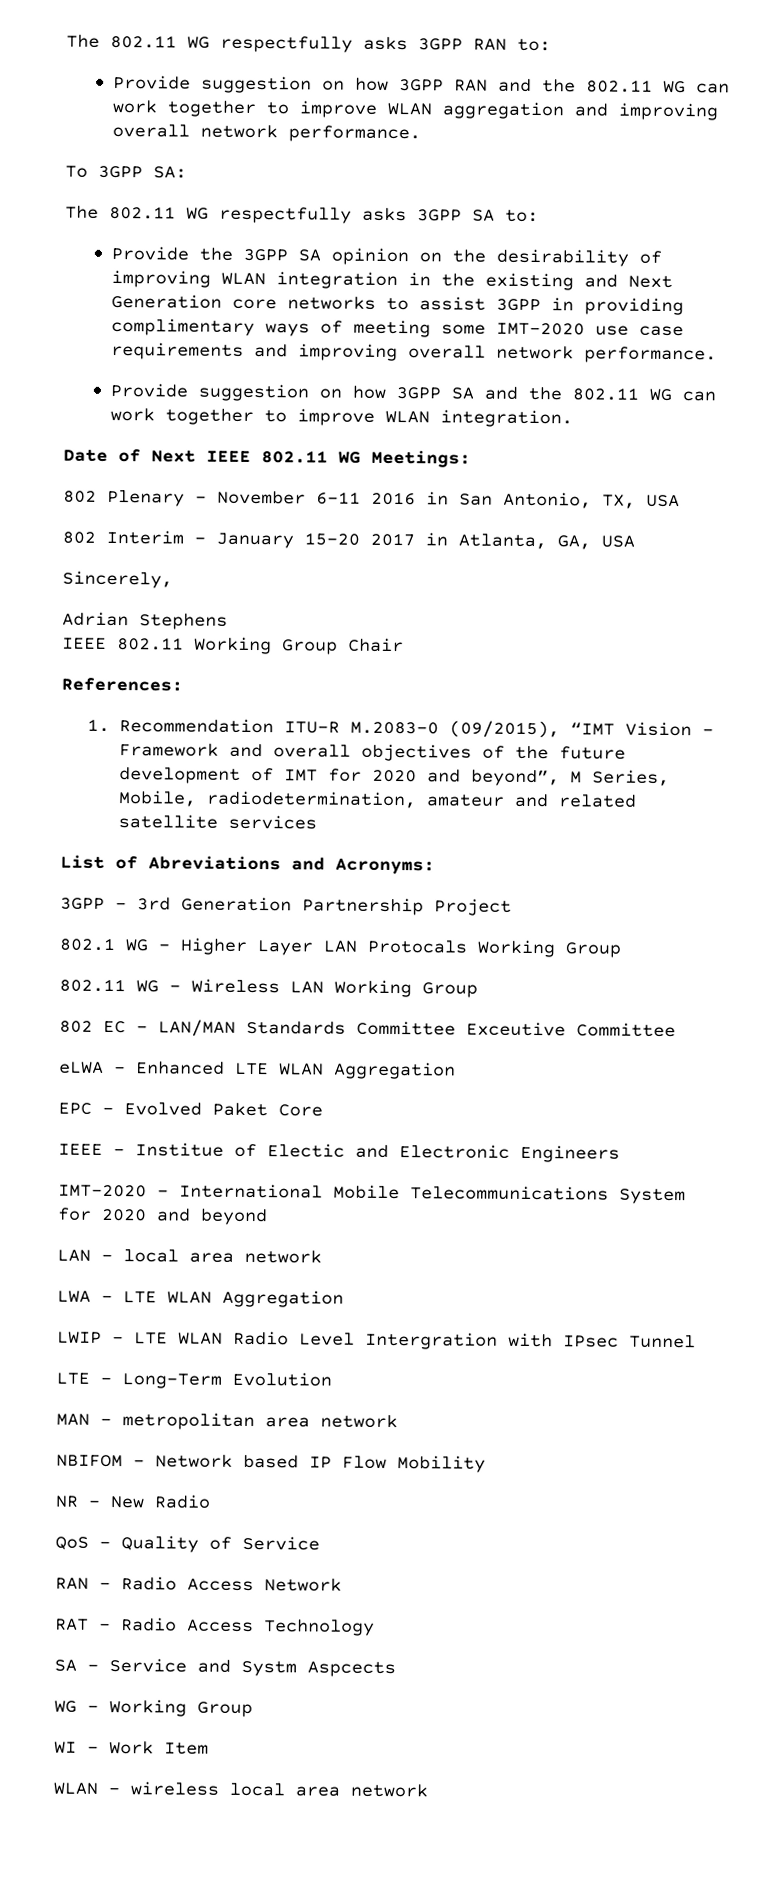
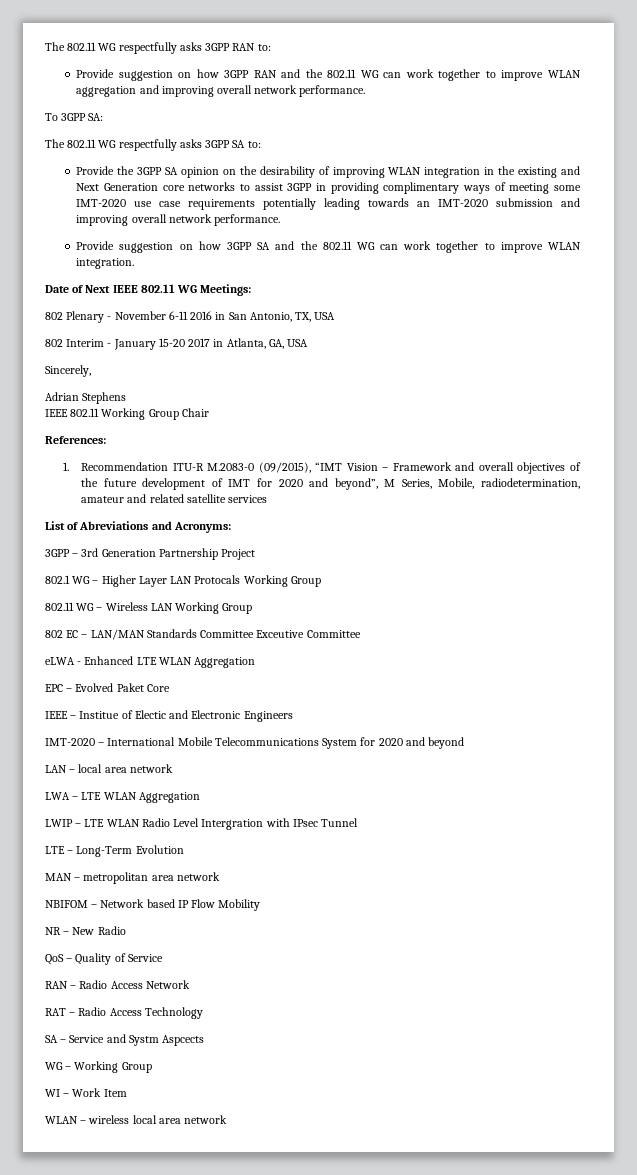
- Provide the 3GPP SA opinion on the desirability of improving WLAN integration in the existing and Next Generation core networks to assist 3GPP in providing complimentary ways of meeting some IMT-2020 use case requirements and improving overall network performance.
+ Provide the 3GPP SA opinion on the desirability of improving WLAN integration in the existing and Next Generation core networks to assist 3GPP in providing complimentary ways of meeting some IMT-2020 use case requirements potentially leading towards an IMT-2020 submission and improving overall network performance.

